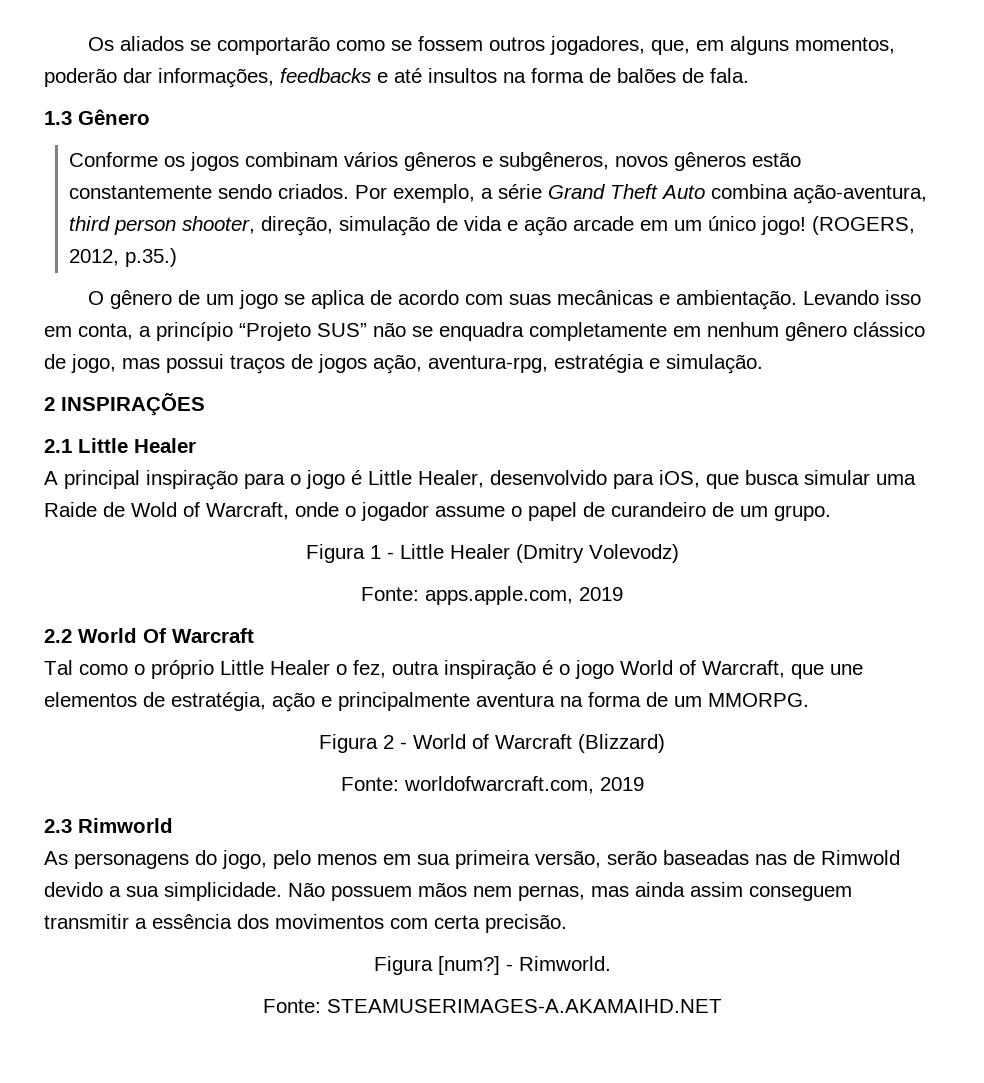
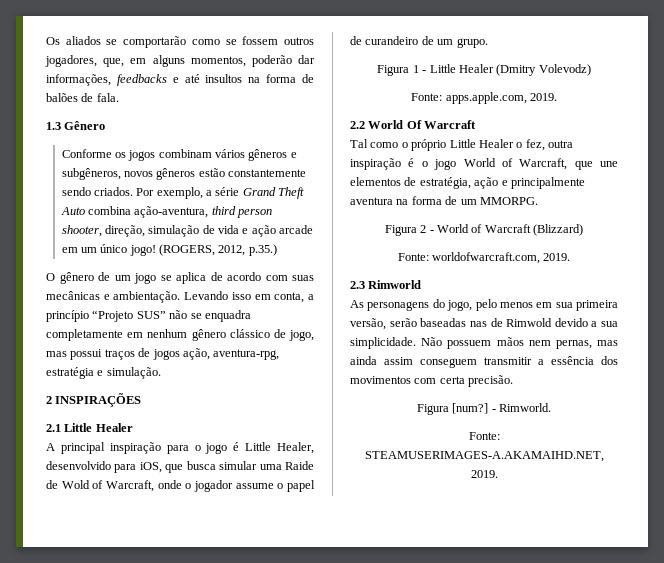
- Fonte: apps.apple.com, 2019
+ Fonte: apps.apple.com, 2019.
- Fonte: worldofwarcraft.com, 2019
+ Fonte: worldofwarcraft.com, 2019.
- Fonte: STEAMUSERIMAGES-A.AKAMAIHD.NET
+ Fonte: STEAMUSERIMAGES-A.AKAMAIHD.NET, 2019.

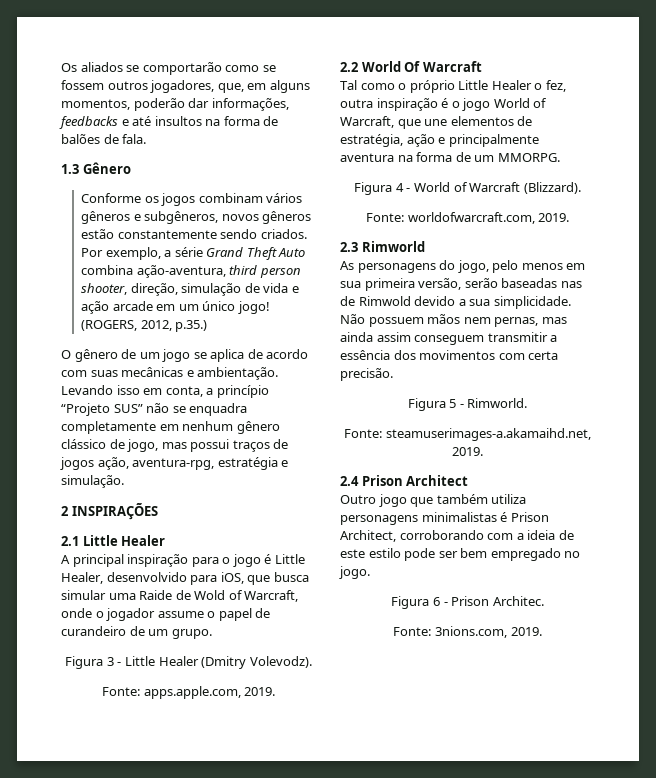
- Figura 1 - Little Healer (Dmitry Volevodz)
+ Figura 3 - Little Healer (Dmitry Volevodz).
- Figura 2 - World of Warcraft (Blizzard)
+ Figura 4 - World of Warcraft (Blizzard).
- Figura [num?] - Rimworld.
+ Figura 5 - Rimworld.
- Fonte: STEAMUSERIMAGES-A.AKAMAIHD.NET, 2019.
+ Fonte: steamuserimages-a.akamaihd.net, 2019.
+ 2.4 Prison Architect
+ Outro jogo que também utiliza personagens minimalistas é Prison Architect, corroborando com a ideia de este estilo pode ser bem empregado no jogo.
+ Figura 6 - Prison Architec.
+ Fonte: 3nions.com, 2019.

